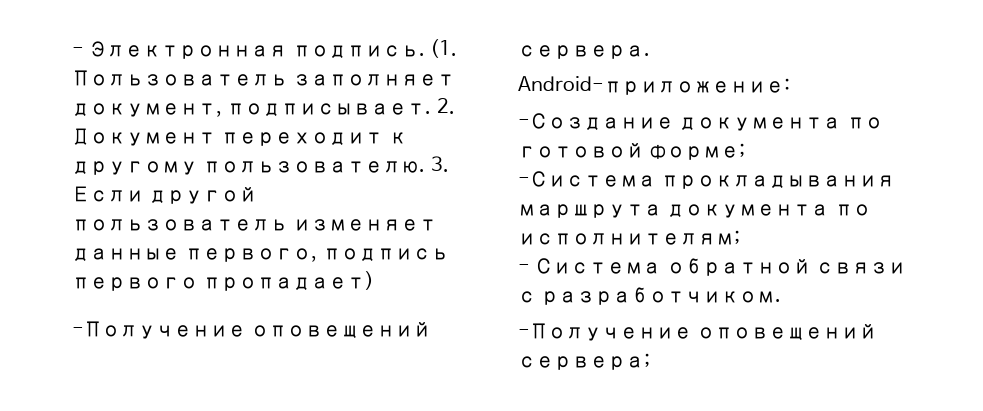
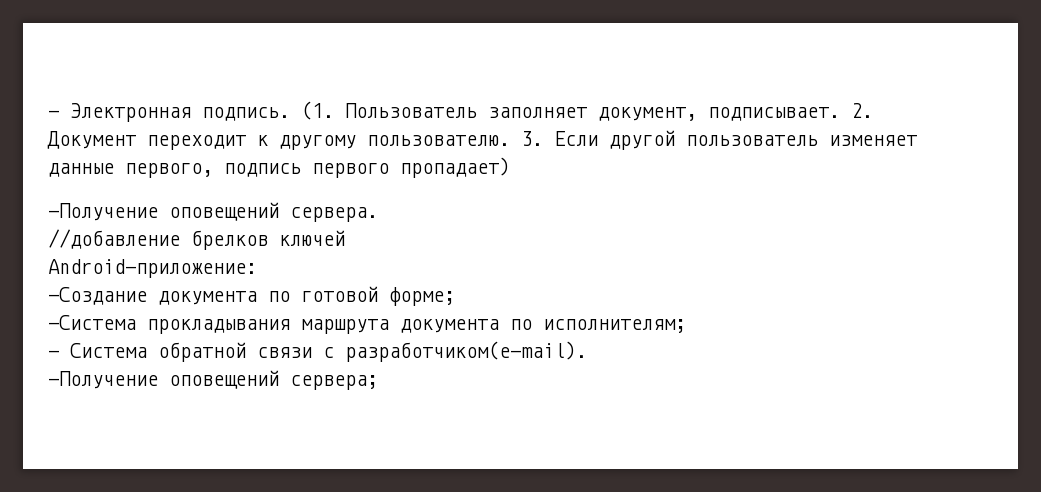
+ //добавление брелков ключей
- - Система обратной связи с разработчиком.
+ - Система обратной связи с разработчиком(e-mail).

